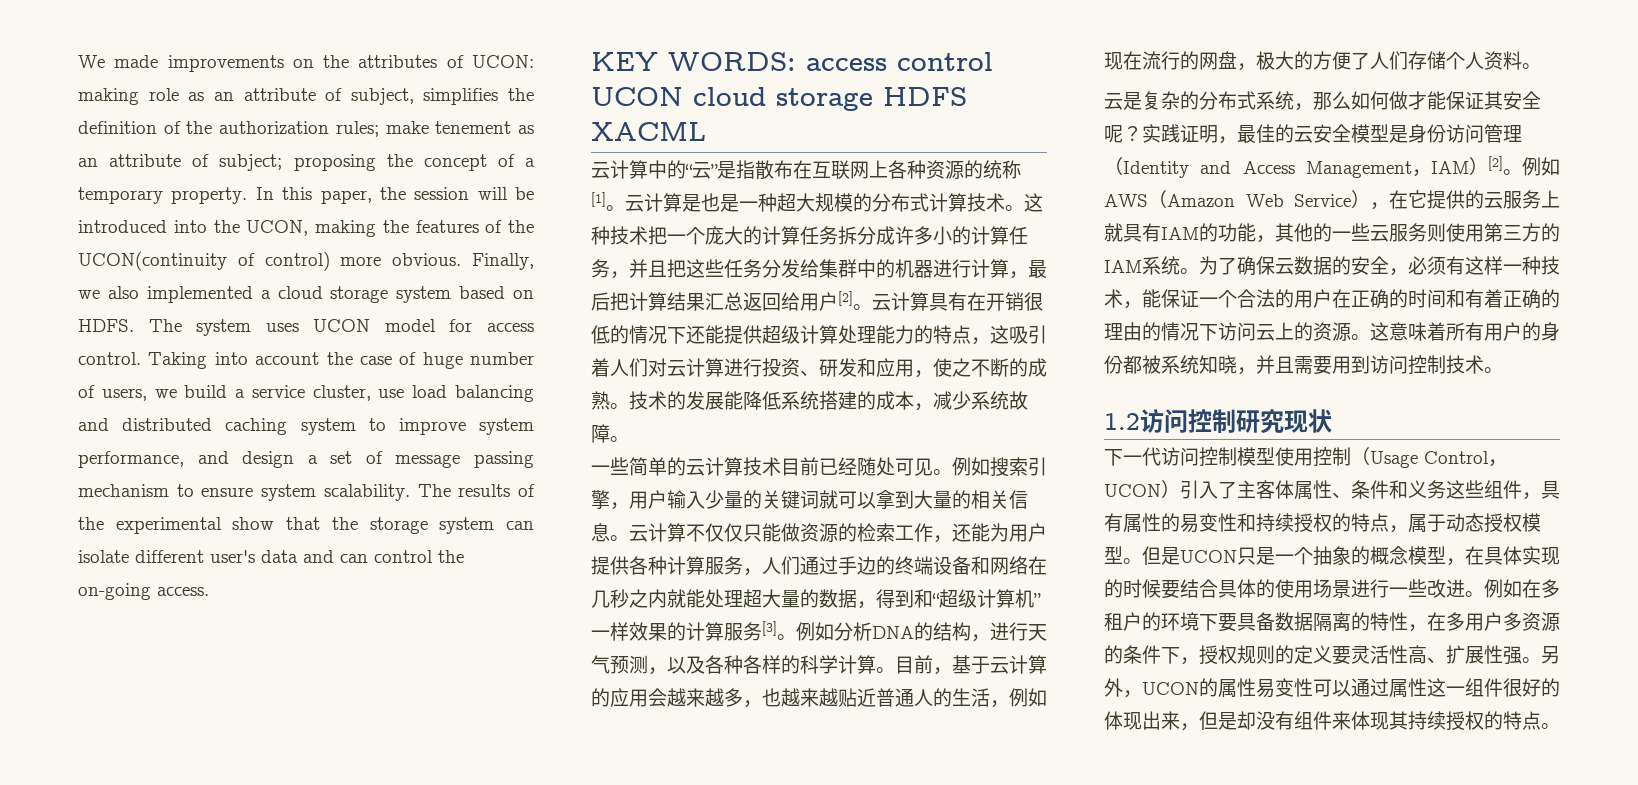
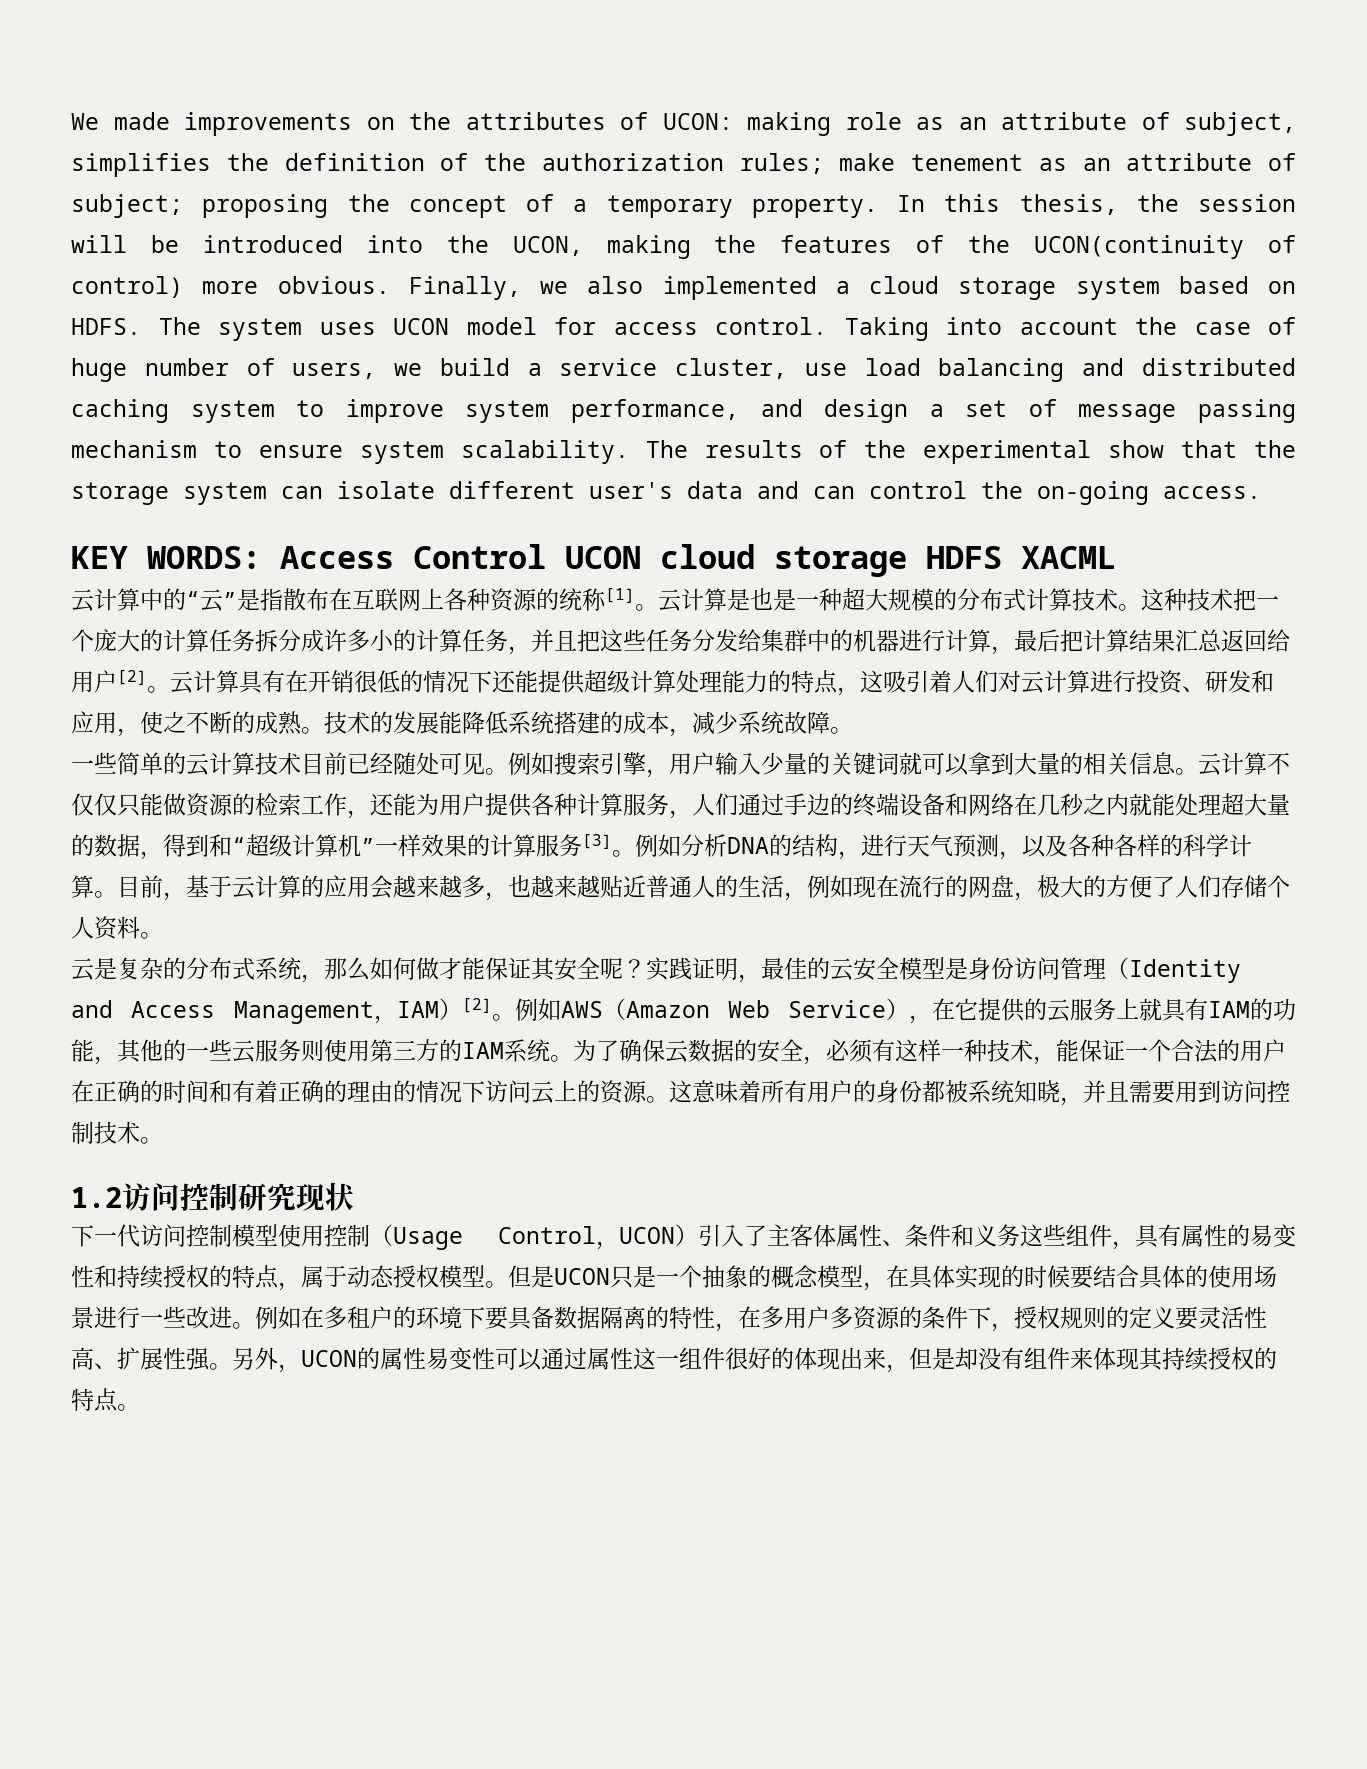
- In this paper, the session will be introduced into the UCON, making the features of the UCON(continuity of control) more obvious.
+ In this thesis, the session will be introduced into the UCON, making the features of the UCON(continuity of control) more obvious.
- KEY WORDS: access control UCON cloud storage HDFS XACML
+ KEY WORDS: Access Control UCON cloud storage HDFS XACML

